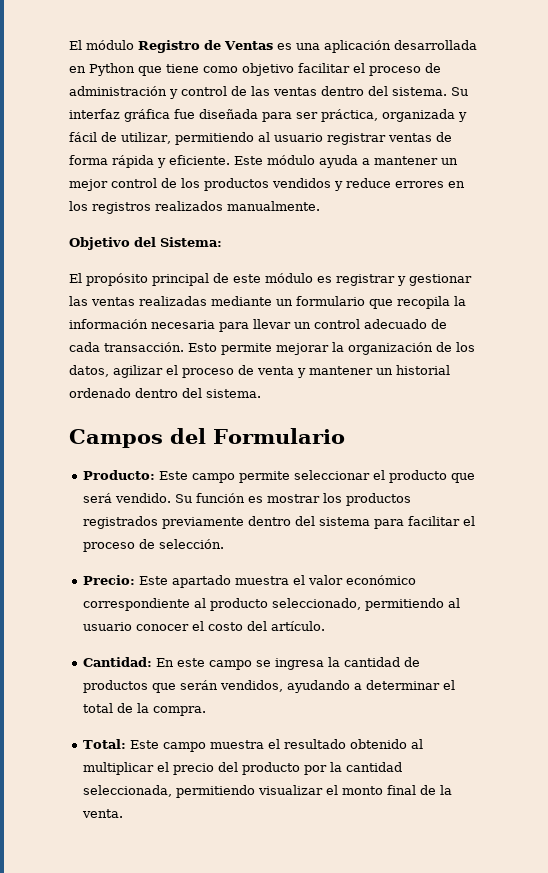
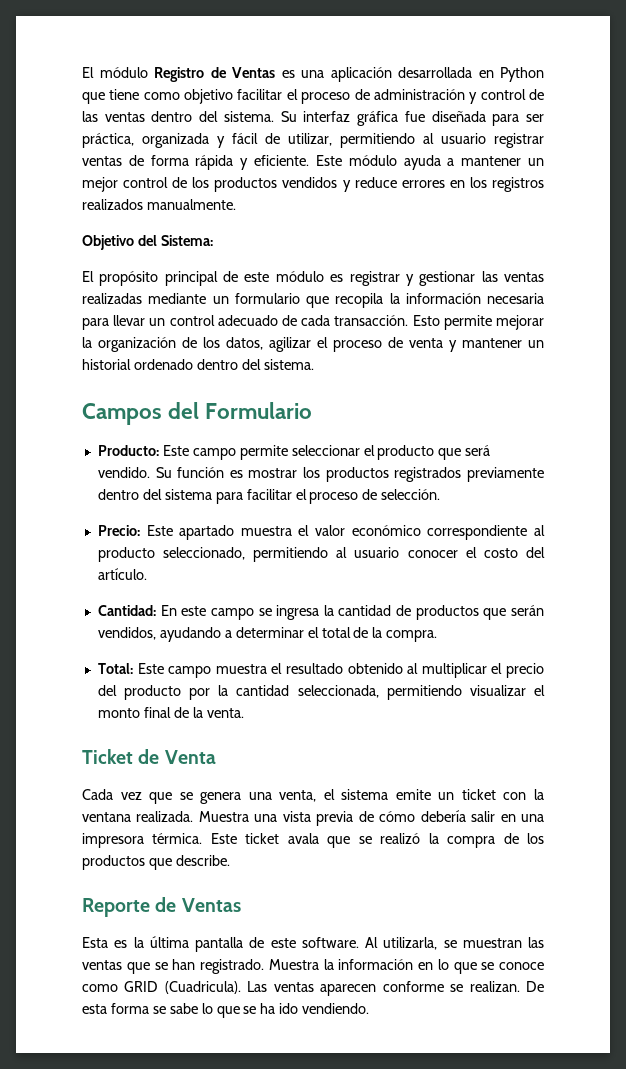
+ Ticket de Venta
+ Cada vez que se genera una venta, el sistema emite un ticket con la ventana realizada. Muestra una vista previa de cómo debería salir en una impresora térmica. Este ticket avala que se realizó la compra de los productos que describe.
+ Reporte de Ventas
+ Esta es la última pantalla de este software. Al utilizarla, se muestran las ventas que se han registrado. Muestra la información en lo que se conoce como GRID (Cuadricula). Las ventas aparecen conforme se realizan. De esta forma se sabe lo que se ha ido vendiendo.

